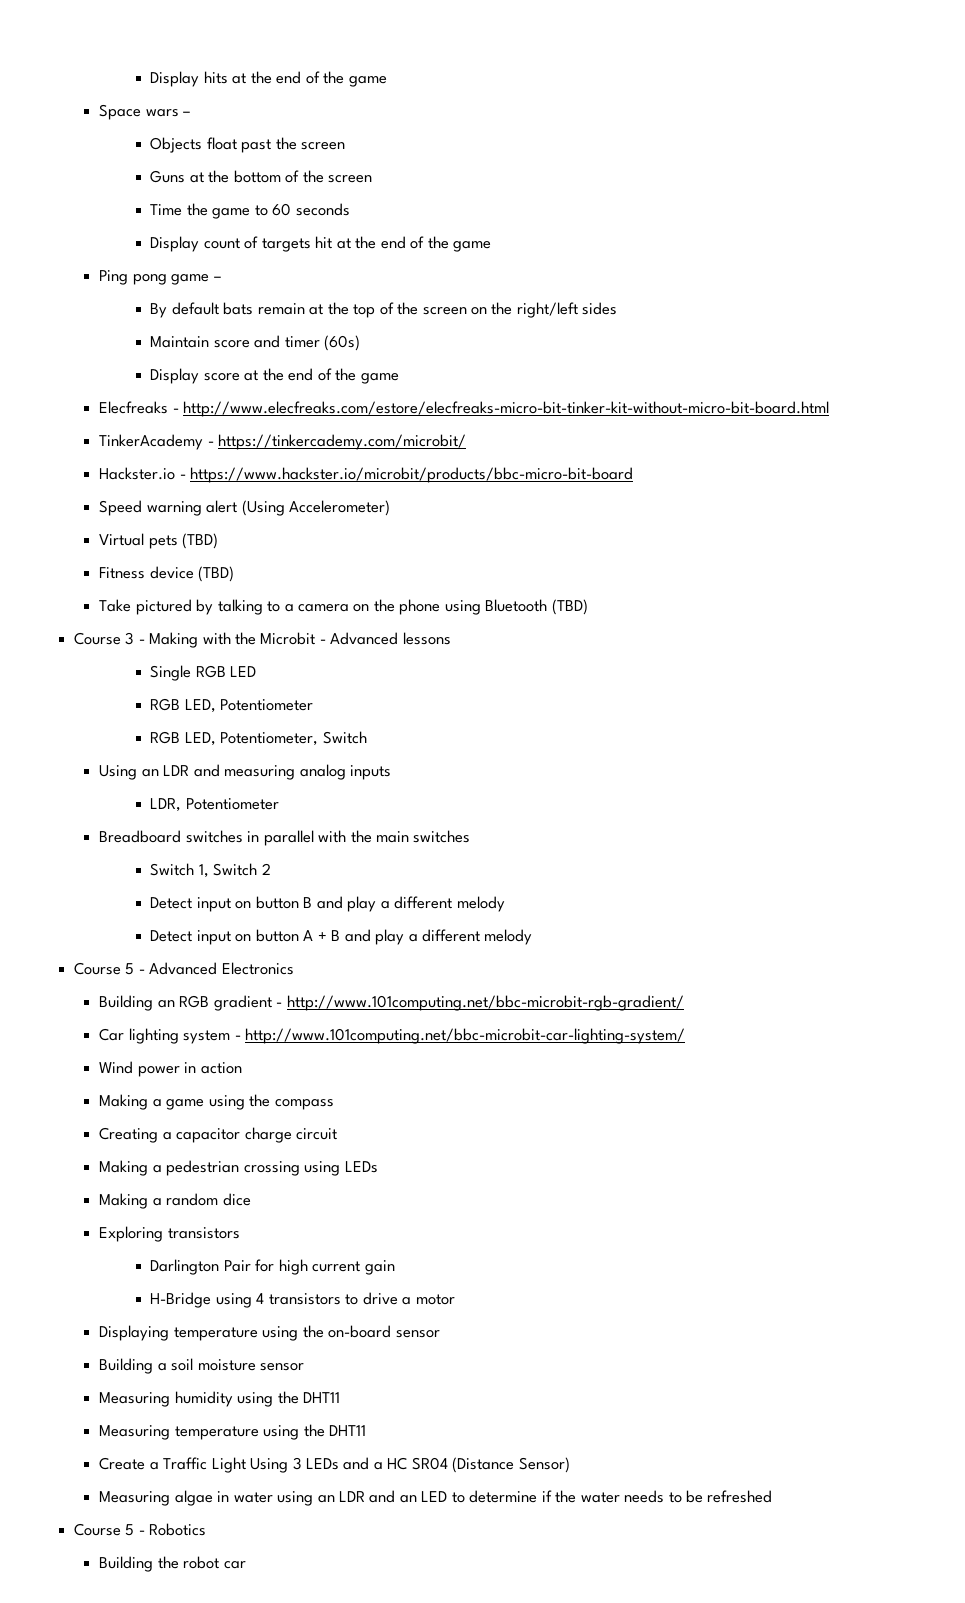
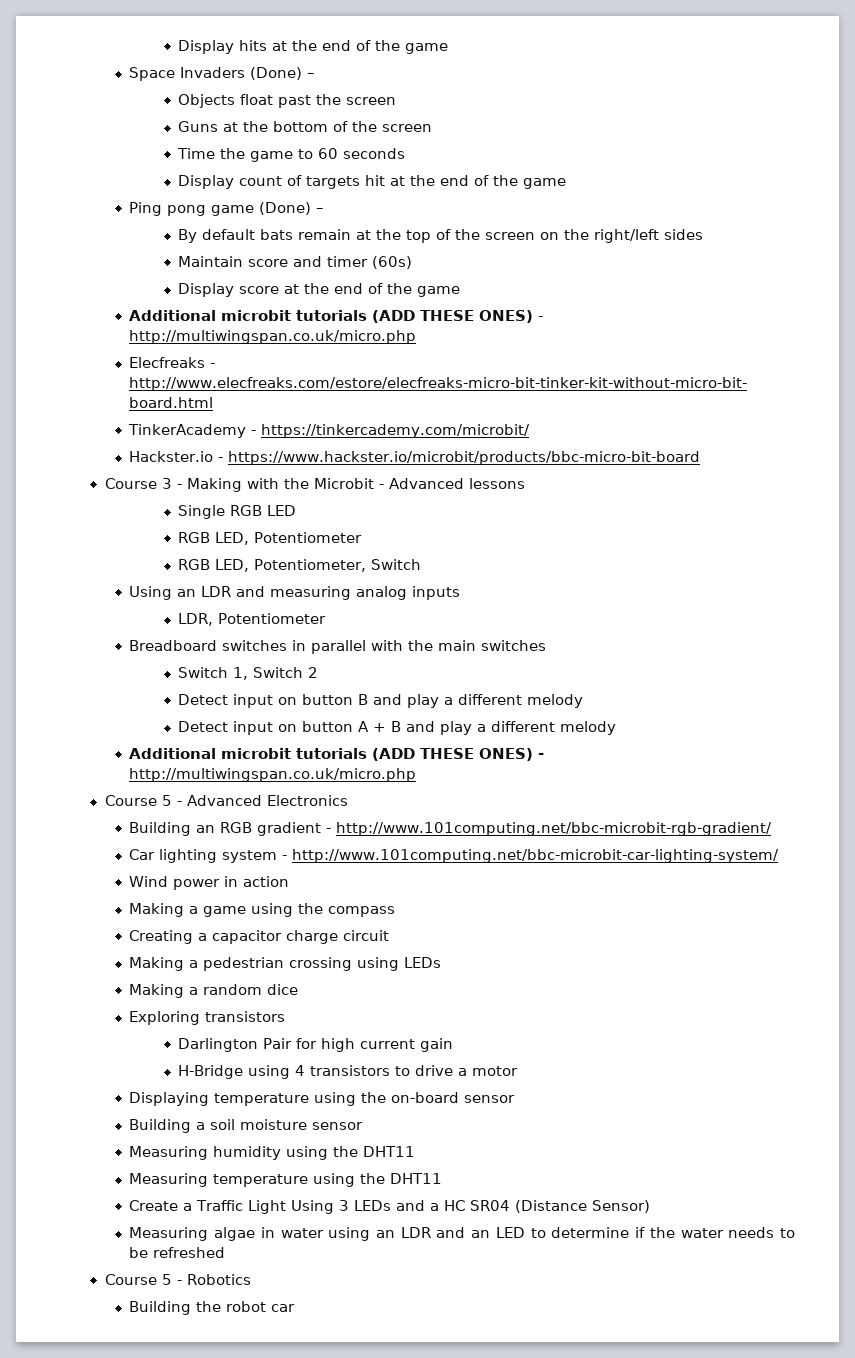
- Space wars –
+ Space Invaders (Done) –
- Ping pong game –
+ Ping pong game (Done) –
  Display score at the end of the game
+ Additional microbit tutorials (ADD THESE ONES) - http://multiwingspan.co.uk/micro.php
- Speed warning alert (Using Accelerometer)
- Virtual pets (TBD)
- Fitness device (TBD)
- Take pictured by talking to a camera on the phone using Bluetooth (TBD)
  Detect input on button A + B and play a different melody
+ Additional microbit tutorials (ADD THESE ONES) - http://multiwingspan.co.uk/micro.php

